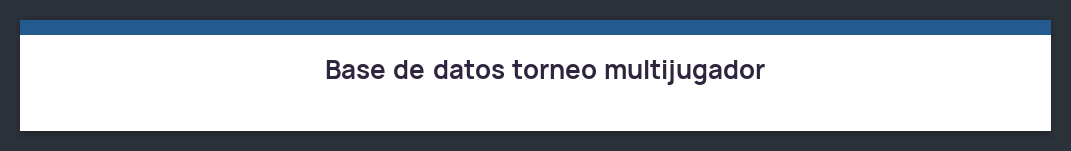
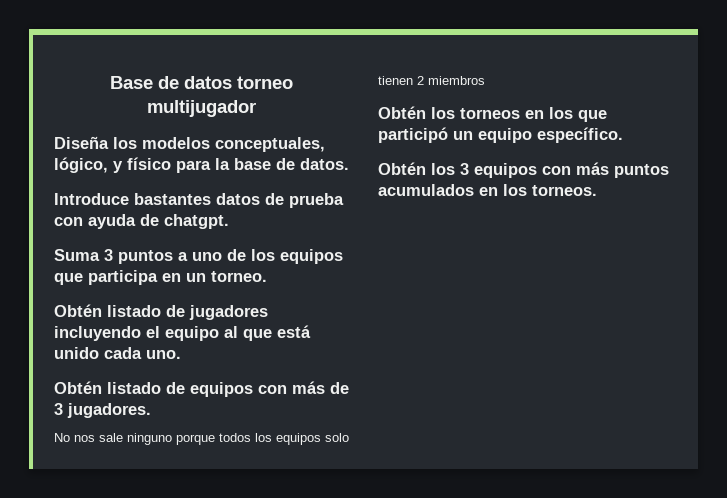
+ Diseña los modelos conceptuales, lógico, y físico para la base de datos.
+ Introduce bastantes datos de prueba con ayuda de chatgpt.
+ Suma 3 puntos a uno de los equipos que participa en un torneo.
+ Obtén listado de jugadores incluyendo el equipo al que está unido cada uno.
+ Obtén listado de equipos con más de 3 jugadores.
+ No nos sale ninguno porque todos los equipos solo tienen 2 miembros
+ Obtén los torneos en los que participó un equipo específico.
+ Obtén los 3 equipos con más puntos acumulados en los torneos.

